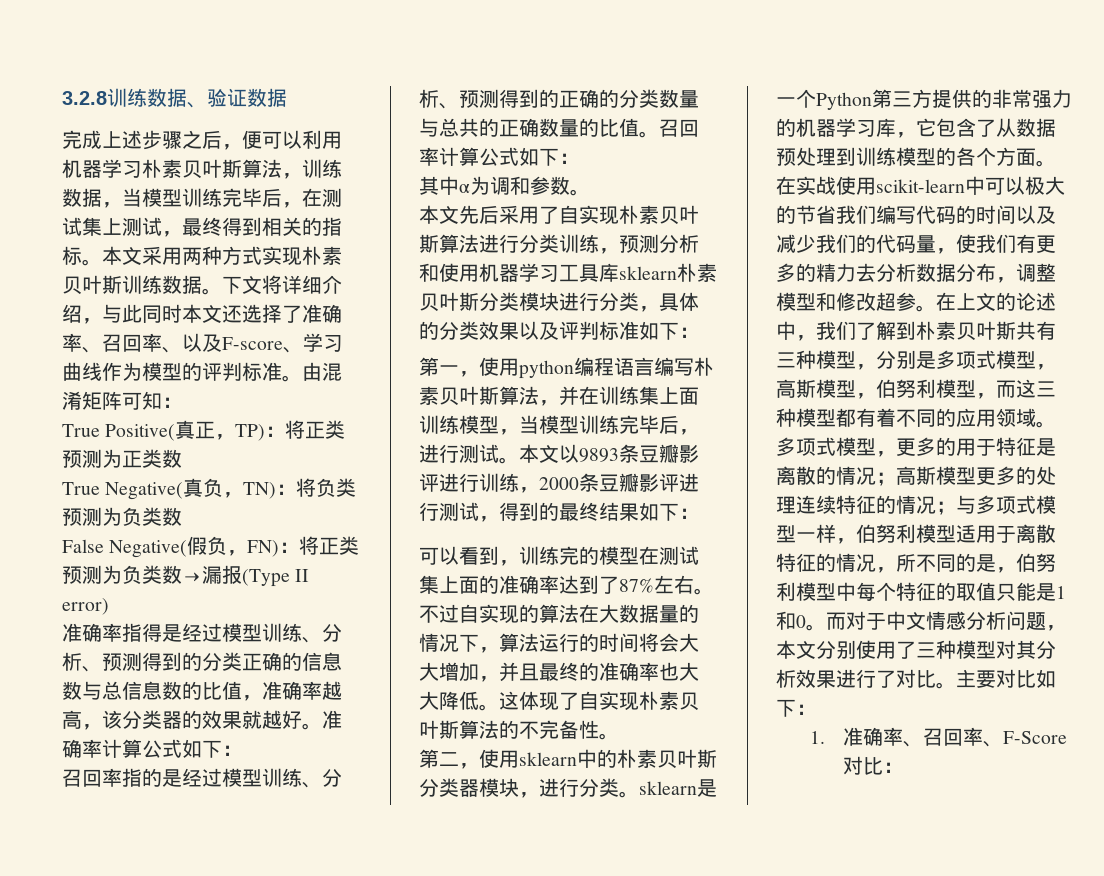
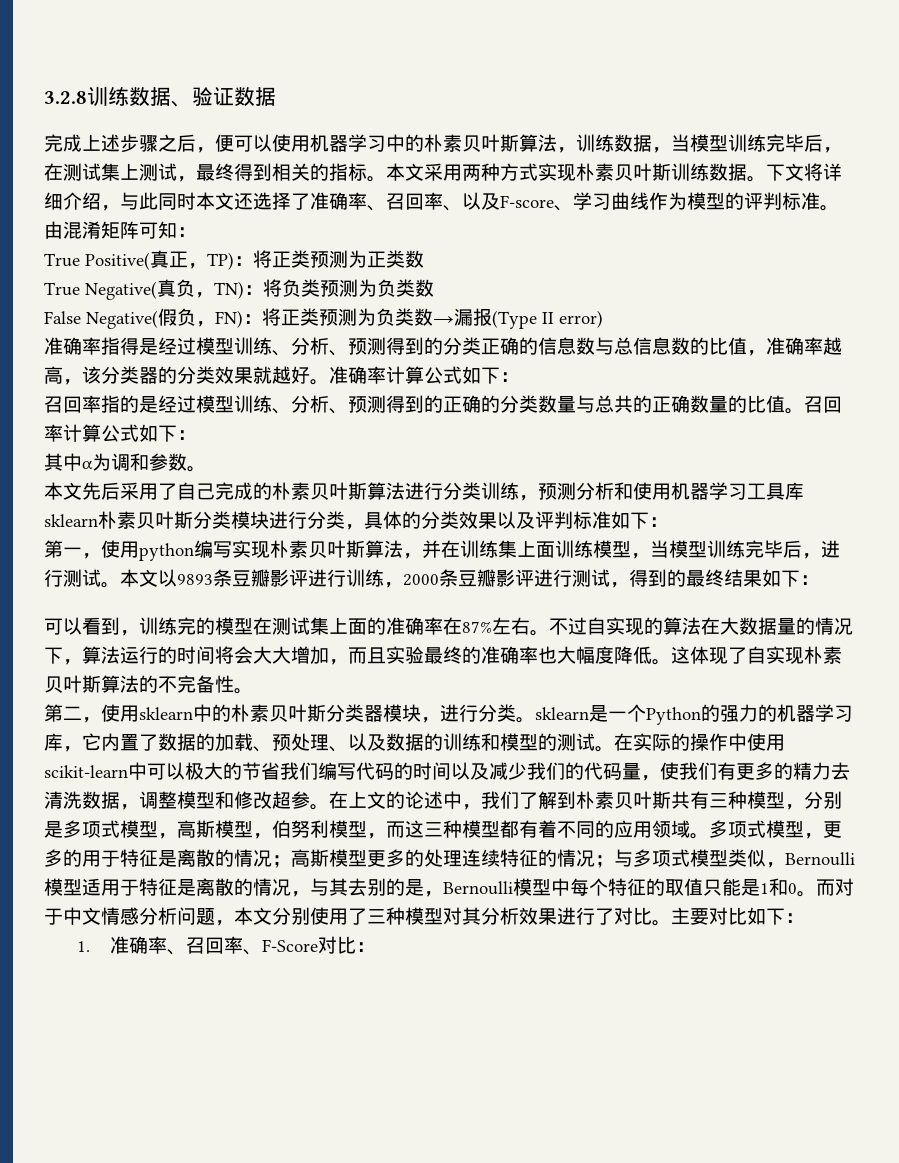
- 完成上述步骤之后，便可以利用机器学习朴素贝叶斯算法，训练数据，当模型训练完毕后，在测试集上测试，最终得到相关的指标。
+ 完成上述步骤之后，便可以使用机器学习中的朴素贝叶斯算法，训练数据，当模型训练完毕后，在测试集上测试，最终得到相关的指标。
- 准确率指得是经过模型训练、分析、预测得到的分类正确的信息数与总信息数的比值，准确率越高，该分类器的效果就越好。
+ 准确率指得是经过模型训练、分析、预测得到的分类正确的信息数与总信息数的比值，准确率越高，该分类器的分类效果就越好。
- 本文先后采用了自实现朴素贝叶斯算法进行分类训练，预测分析和使用机器学习工具库sklearn朴素贝叶斯分类模块进行分类，具体的分类效果以及评判标准如下：
+ 本文先后采用了自己完成的朴素贝叶斯算法进行分类训练，预测分析和使用机器学习工具库sklearn朴素贝叶斯分类模块进行分类，具体的分类效果以及评判标准如下：
- 第一，使用python编程语言编写朴素贝叶斯算法，并在训练集上面训练模型，当模型训练完毕后，进行测试。
+ 第一，使用python编写实现朴素贝叶斯算法，并在训练集上面训练模型，当模型训练完毕后，进行测试。
- 可以看到，训练完的模型在测试集上面的准确率达到了87%左右。
+ 可以看到，训练完的模型在测试集上面的准确率在87%左右。
- 不过自实现的算法在大数据量的情况下，算法运行的时间将会大大增加，并且最终的准确率也大大降低。
+ 不过自实现的算法在大数据量的情况下，算法运行的时间将会大大增加，而且实验最终的准确率也大幅度降低。
- 第二，使用sklearn中的朴素贝叶斯分类器模块，进行分类。sklearn是一个Python第三方提供的非常强力的机器学习库，它包含了从数据预处理到训练模型的各个方面。在实战使用scikit-learn中可以极大的节省我们编写代码的时间以及减少我们的代码量，使我们有更多的精力去分析数据分布，调整模型和修改超参。
+ 第二，使用sklearn中的朴素贝叶斯分类器模块，进行分类。sklearn是一个Python的强力的机器学习库，它内置了数据的加载、预处理、以及数据的训练和模型的测试。在实际的操作中使用scikit-learn中可以极大的节省我们编写代码的时间以及减少我们的代码量，使我们有更多的精力去清洗数据，调整模型和修改超参。
- 多项式模型，更多的用于特征是离散的情况；高斯模型更多的处理连续特征的情况；与多项式模型一样，伯努利模型适用于离散特征的情况，所不同的是，伯努利模型中每个特征的取值只能是1和0。
+ 多项式模型，更多的用于特征是离散的情况；高斯模型更多的处理连续特征的情况；与多项式模型类似，Bernoulli模型适用于特征是离散的情况，与其去别的是，Bernoulli模型中每个特征的取值只能是1和0。

